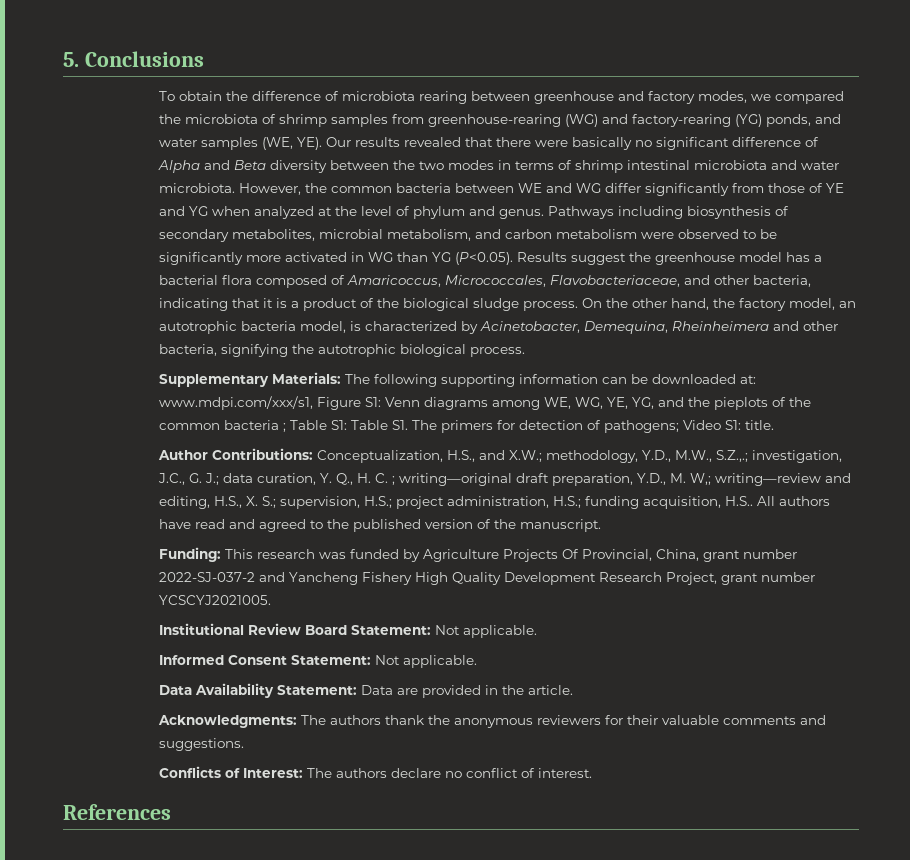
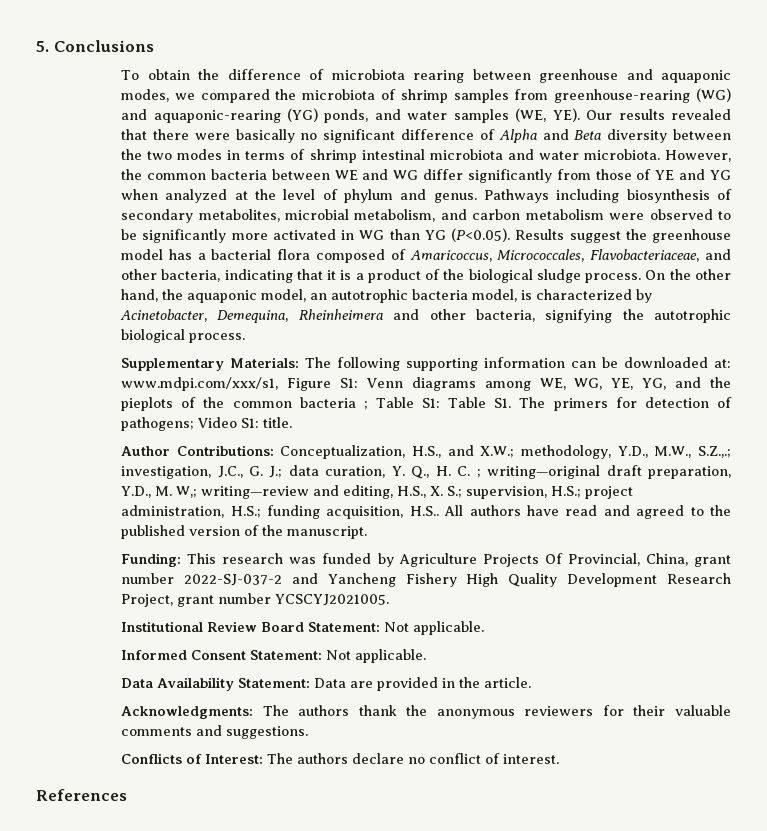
- To obtain the difference of microbiota rearing between greenhouse and factory modes, we compared the microbiota of shrimp samples from greenhouse-rearing (WG) and factory-rearing (YG) ponds, and water samples (WE, YE). Our results revealed that there were basically no significant difference of Alpha and Beta diversity between the two modes in terms of shrimp intestinal microbiota and water microbiota.
+ To obtain the difference of microbiota rearing between greenhouse and aquaponic modes, we compared the microbiota of shrimp samples from greenhouse-rearing (WG) and aquaponic-rearing (YG) ponds, and water samples (WE, YE). Our results revealed that there were basically no significant difference of Alpha and Beta diversity between the two modes in terms of shrimp intestinal microbiota and water microbiota.
- On the other hand, the factory model, an autotrophic bacteria model, is characterized by Acinetobacter, Demequina, Rheinheimera and other bacteria, signifying the autotrophic biological process.
+ On the other hand, the aquaponic model, an autotrophic bacteria model, is characterized by Acinetobacter, Demequina, Rheinheimera and other bacteria, signifying the autotrophic biological process.

